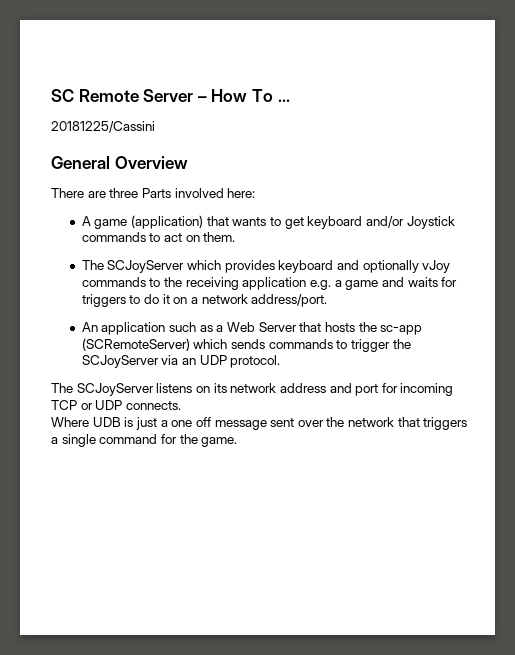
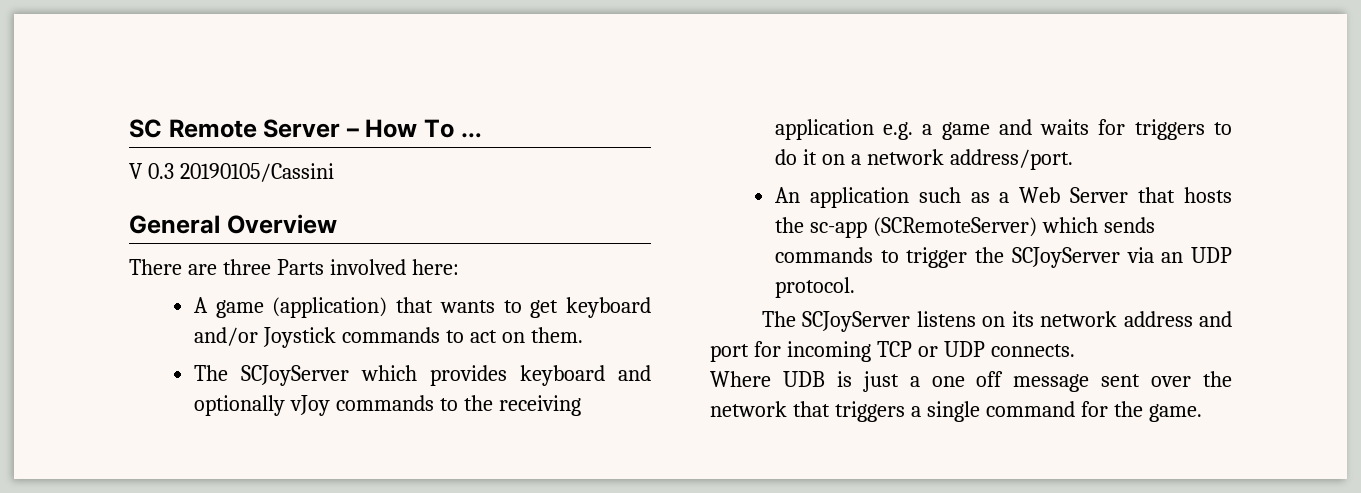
- 20181225/Cassini
+ V 0.3 20190105/Cassini

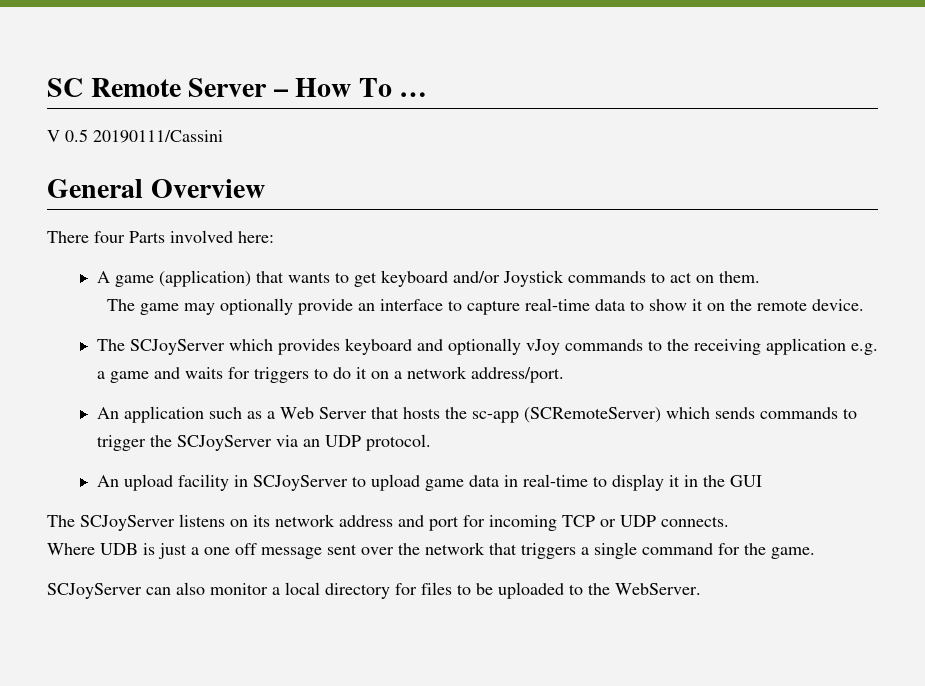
- V 0.3 20190105/Cassini
+ V 0.5 20190111/Cassini
- There are three Parts involved here:
+ There four Parts involved here:
+ The game may optionally provide an interface to capture real-time data to show it on the remote device.
+ An upload facility in SCJoyServer to upload game data in real-time to display it in the GUI
+ SCJoyServer can also monitor a local directory for files to be uploaded to the WebServer.

